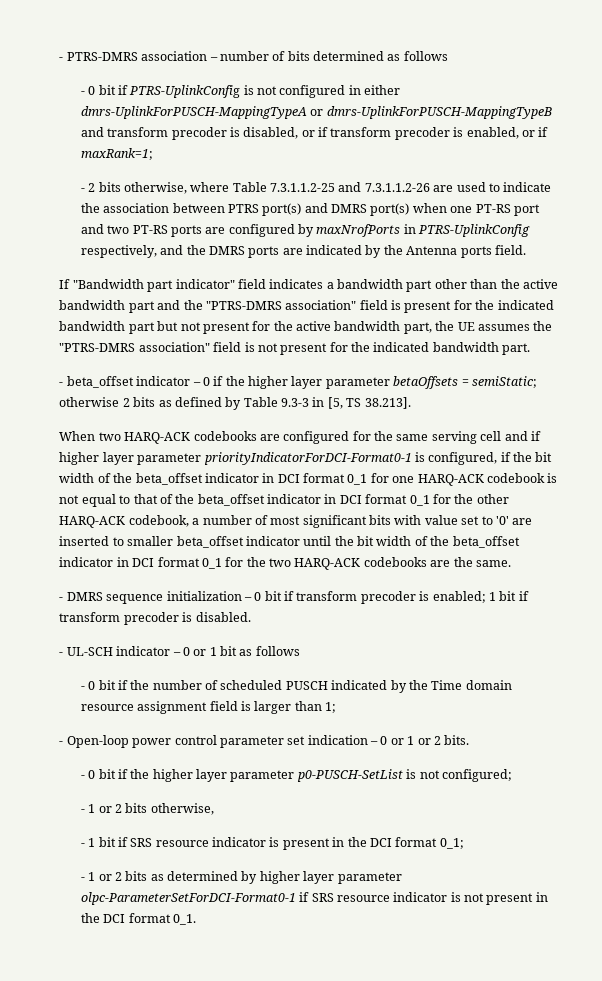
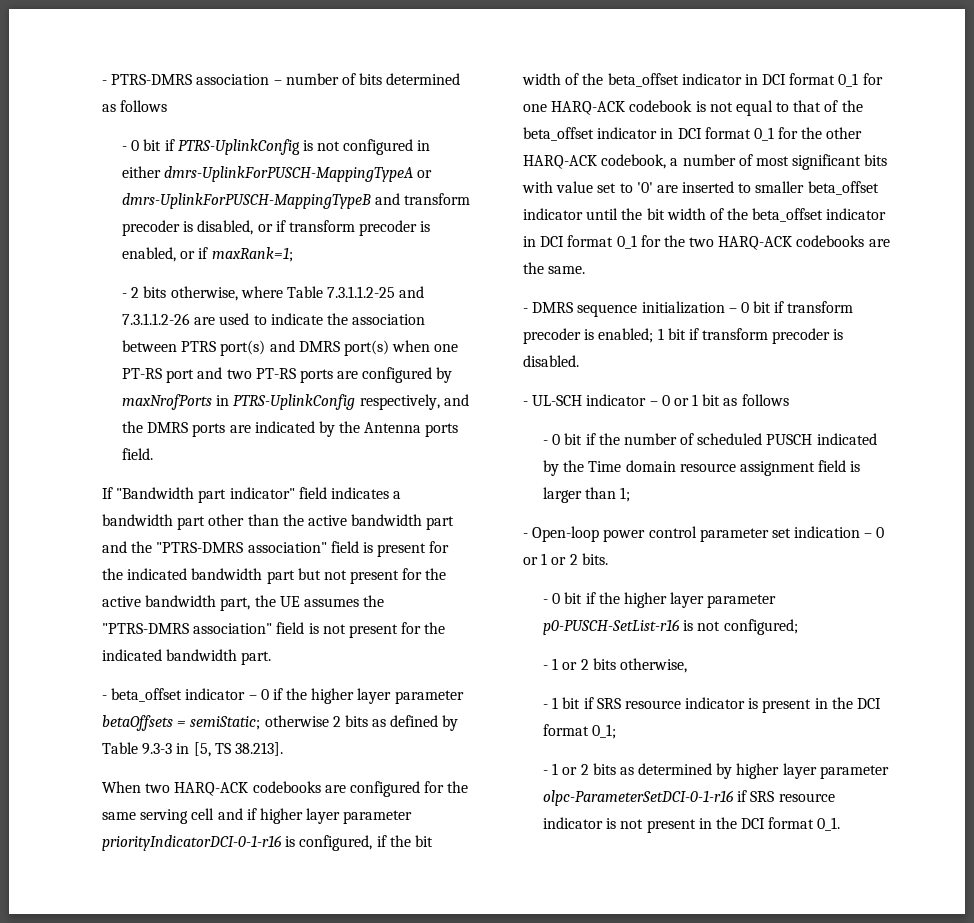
- When two HARQ-ACK codebooks are configured for the same serving cell and if higher layer parameter priorityIndicatorForDCI-Format0-1 is configured, if the bit width of the beta_offset indicator in DCI format 0_1 for one HARQ-ACK codebook is not equal to that of the beta_offset indicator in DCI format 0_1 for the other HARQ-ACK codebook, a number of most significant bits with value set to '0' are inserted to smaller beta_offset indicator until the bit width of the beta_offset indicator in DCI format 0_1 for the two HARQ-ACK codebooks are the same.
+ When two HARQ-ACK codebooks are configured for the same serving cell and if higher layer parameter priorityIndicatorDCI-0-1-r16 is configured, if the bit width of the beta_offset indicator in DCI format 0_1 for one HARQ-ACK codebook is not equal to that of the beta_offset indicator in DCI format 0_1 for the other HARQ-ACK codebook, a number of most significant bits with value set to '0' are inserted to smaller beta_offset indicator until the bit width of the beta_offset indicator in DCI format 0_1 for the two HARQ-ACK codebooks are the same.
- - 0 bit if the higher layer parameter p0-PUSCH-SetList is not configured;
+ - 0 bit if the higher layer parameter p0-PUSCH-SetList-r16 is not configured;
- - 1 or 2 bits as determined by higher layer parameter olpc-ParameterSetForDCI-Format0-1 if SRS resource indicator is not present in the DCI format 0_1.
+ - 1 or 2 bits as determined by higher layer parameter olpc-ParameterSetDCI-0-1-r16 if SRS resource indicator is not present in the DCI format 0_1.

